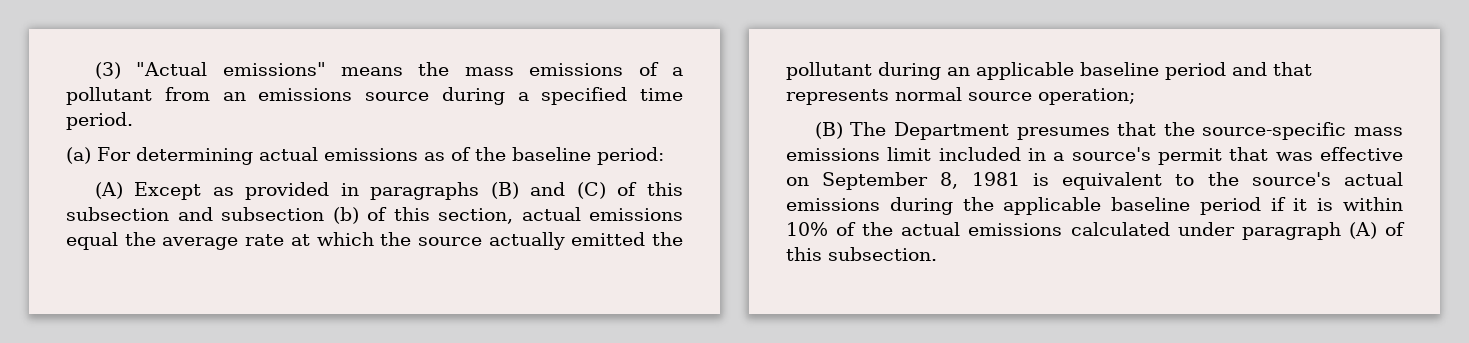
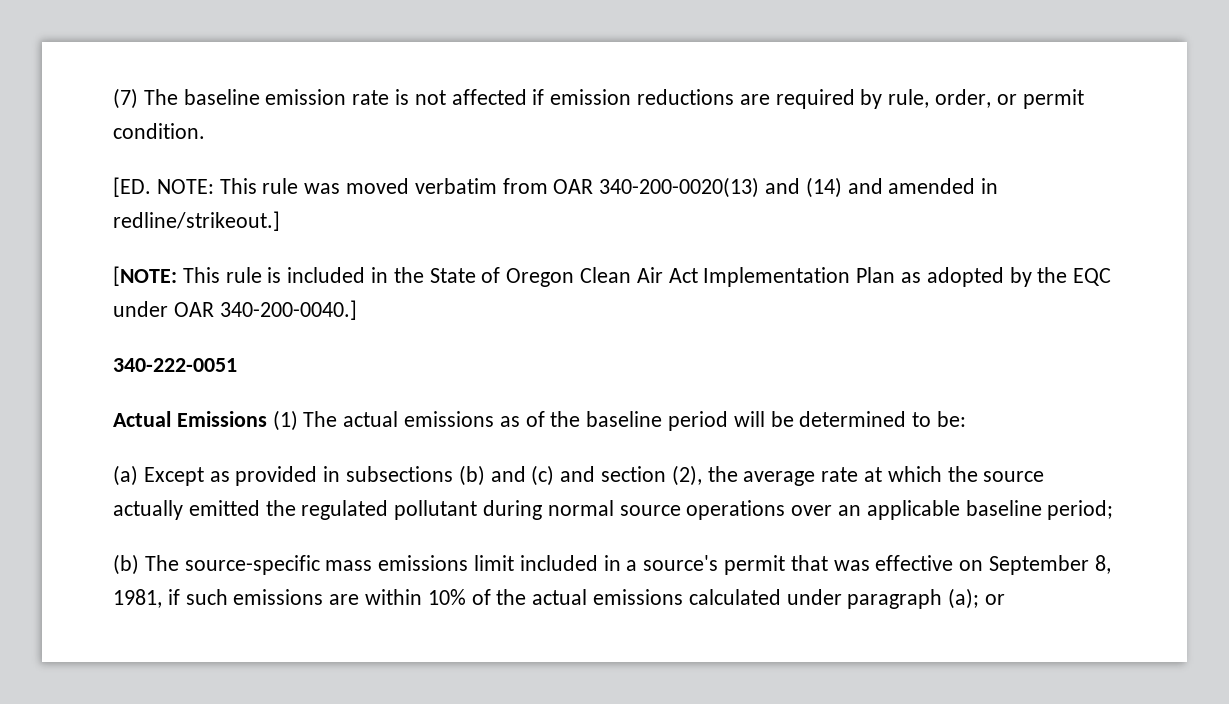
- (3) "Actual emissions" means the mass emissions of a pollutant from an emissions source during a specified time period.
- (a) For determining actual emissions as of the baseline period:
- (A) Except as provided in paragraphs (B) and (C) of this subsection and subsection (b) of this section, actual emissions equal the average rate at which the source actually emitted the pollutant during an applicable baseline period and that represents normal source operation;
- (B) The Department presumes that the source-specific mass emissions limit included in a source's permit that was effective on September 8, 1981 is equivalent to the source's actual emissions during the applicable baseline period if it is within 10% of the actual emissions calculated under paragraph (A) of this subsection.
+ (7) The baseline emission rate is not affected if emission reductions are required by rule, order, or permit condition.
+ [ED. NOTE: This rule was moved verbatim from OAR 340-200-0020(13) and (14) and amended in redline/strikeout.]
+ [NOTE: This rule is included in the State of Oregon Clean Air Act Implementation Plan as adopted by the EQC under OAR 340-200-0040.]
+ 340-222-0051
+ Actual Emissions (1) The actual emissions as of the baseline period will be determined to be:
+ (a) Except as provided in subsections (b) and (c) and section (2), the average rate at which the source actually emitted the regulated pollutant during normal source operations over an applicable baseline period;
+ (b) The source-specific mass emissions limit included in a source's permit that was effective on September 8, 1981, if such emissions are within 10% of the actual emissions calculated under paragraph (a); or

